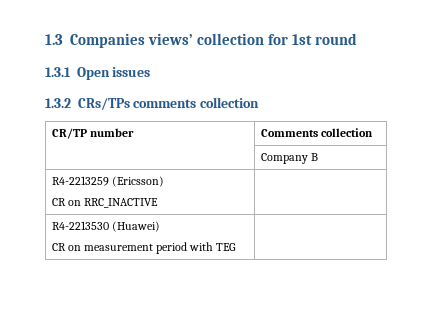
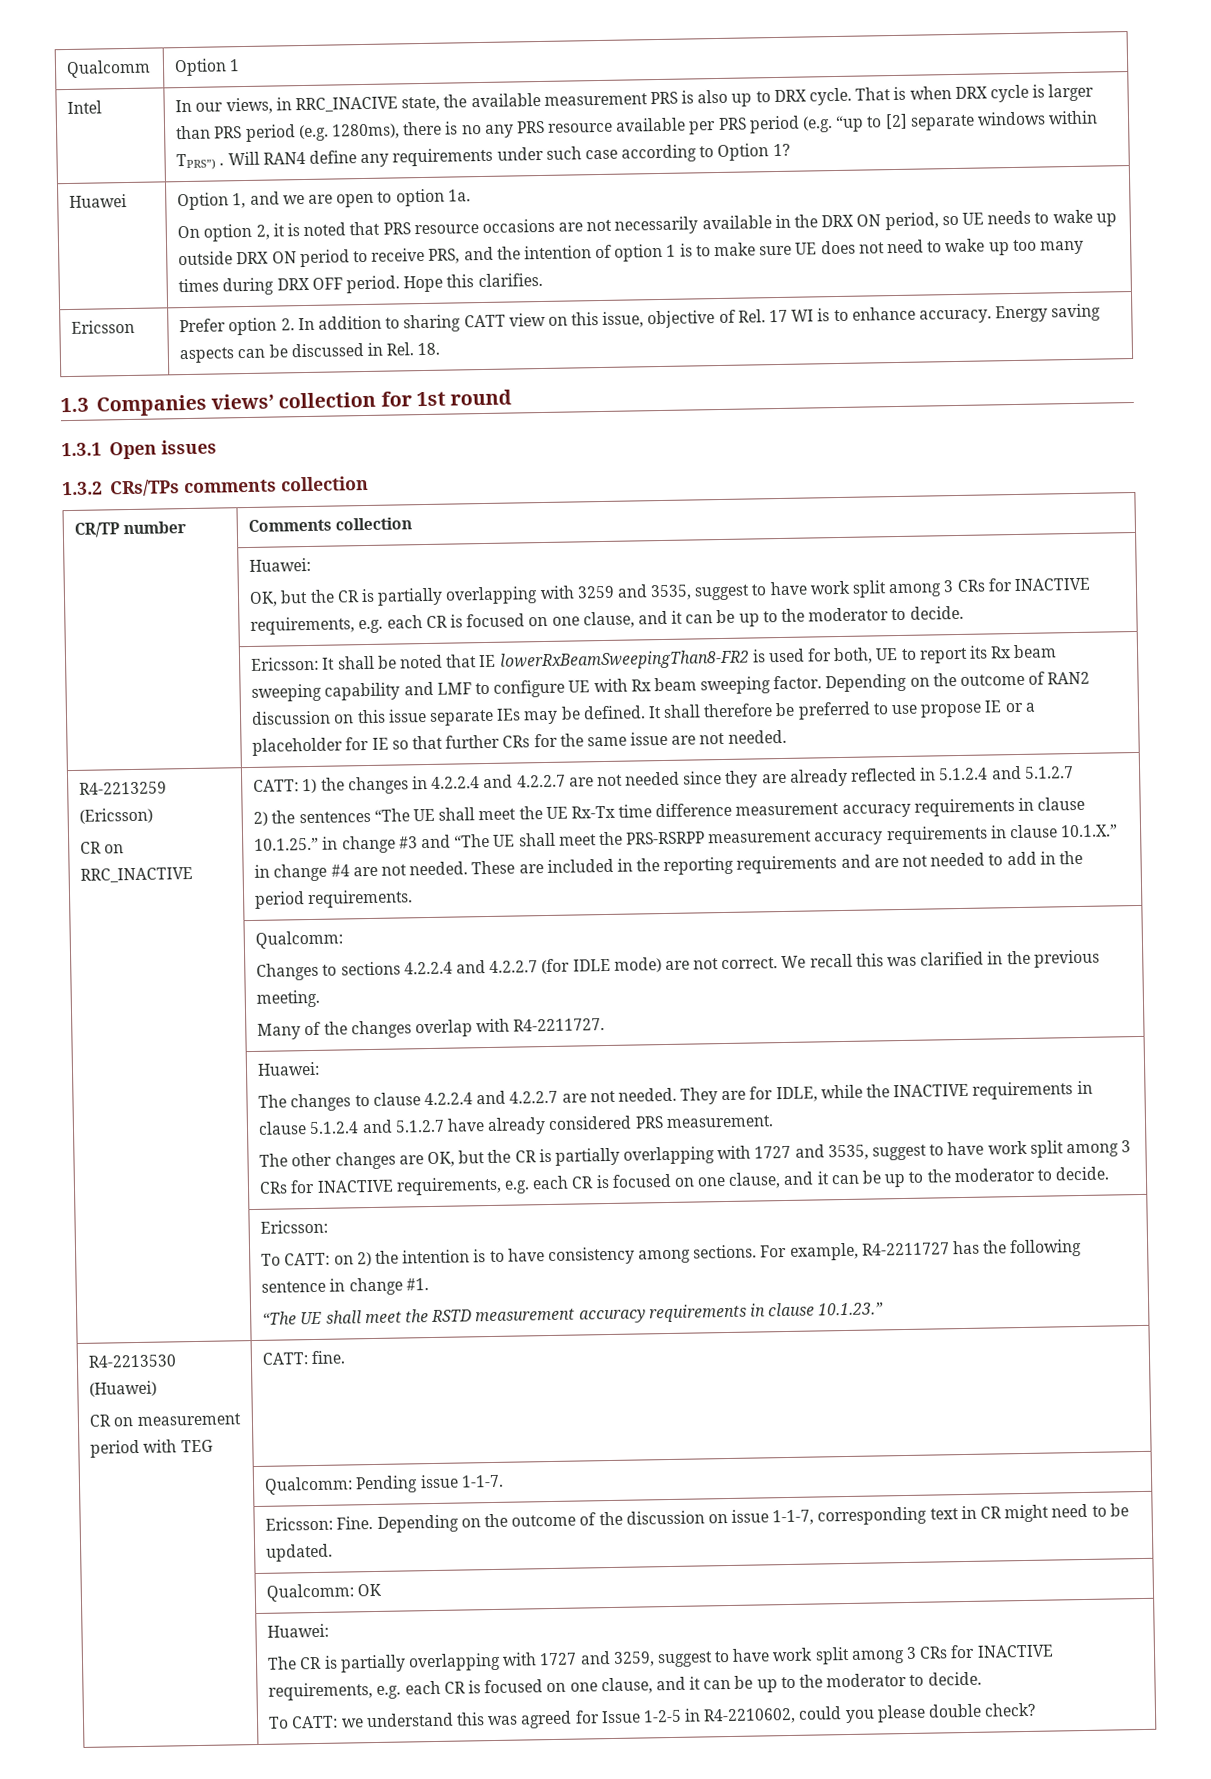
+ Qualcomm | Option 1
+ Intel | In our views, in RRC_INACIVE state, the available measurement PRS is also up to DRX cycle. That is when DRX cycle is larger than PRS period (e.g. 1280ms), there is no any PRS resource available per PRS period (e.g. “up to [2] separate windows within TPRS”) . Will RAN4 define any requirements under such case according to Option 1?
+ Huawei | Option 1, and we are open to option 1a.
+ On option 2, it is noted that PRS resource occasions are not necessarily available in the DRX ON period, so UE needs to wake up outside DRX ON period to receive PRS, and the intention of option 1 is to make sure UE does not need to wake up too many times during DRX OFF period. Hope this clarifies.
+ Ericsson | Prefer option 2. In addition to sharing CATT view on this issue, objective of Rel. 17 WI is to enhance accuracy. Energy saving aspects can be discussed in Rel. 18.
  CR/TP number | Comments collection
- | Company B
+ | Huawei:
+ OK, but the CR is partially overlapping with 3259 and 3535, suggest to have work split among 3 CRs for INACTIVE requirements, e.g. each CR is focused on one clause, and it can be up to the moderator to decide.
+ | Ericsson: It shall be noted that IE lowerRxBeamSweepingThan8-FR2 is used for both, UE to report its Rx beam sweeping capability and LMF to configure UE with Rx beam sweeping factor. Depending on the outcome of RAN2 discussion on this issue separate IEs may be defined. It shall therefore be preferred to use propose IE or a placeholder for IE so that further CRs for the same issue are not needed.
+ CATT: 1) the changes in 4.2.2.4 and 4.2.2.7 are not needed since they are already reflected in 5.1.2.4 and 5.1.2.7
+ 2) the sentences “The UE shall meet the UE Rx-Tx time difference measurement accuracy requirements in clause 10.1.25.” in change #3 and “The UE shall meet the PRS-RSRPP measurement accuracy requirements in clause 10.1.X.” in change #4 are not needed. These are included in the reporting requirements and are not needed to add in the period requirements.
+ | Qualcomm:
+ Changes to sections 4.2.2.4 and 4.2.2.7 (for IDLE mode) are not correct. We recall this was clarified in the previous meeting.
+ Many of the changes overlap with R4-2211727.
+ | Huawei:
+ The changes to clause 4.2.2.4 and 4.2.2.7 are not needed. They are for IDLE, while the INACTIVE requirements in clause 5.1.2.4 and 5.1.2.7 have already considered PRS measurement.
+ The other changes are OK, but the CR is partially overlapping with 1727 and 3535, suggest to have work split among 3 CRs for INACTIVE requirements, e.g. each CR is focused on one clause, and it can be up to the moderator to decide.
+ | Ericsson:
+ To CATT: on 2) the intention is to have consistency among sections. For example, R4-2211727 has the following sentence in change #1.
+ “The UE shall meet the RSTD measurement accuracy requirements in clause 10.1.23.”
  R4-2213530 (Huawei)
- CR on measurement period with TEG |
+ CR on measurement period with TEG | CATT: fine.
+ | Qualcomm: Pending issue 1-1-7.
+ | Ericsson: Fine. Depending on the outcome of the discussion on issue 1-1-7, corresponding text in CR might need to be updated.
+ | Qualcomm: OK
+ | Huawei:
+ The CR is partially overlapping with 1727 and 3259, suggest to have work split among 3 CRs for INACTIVE requirements, e.g. each CR is focused on one clause, and it can be up to the moderator to decide.
+ To CATT: we understand this was agreed for Issue 1-2-5 in R4-2210602, could you please double check?

